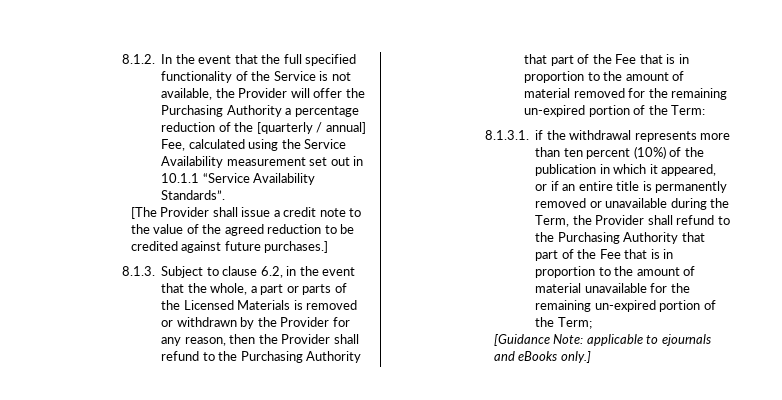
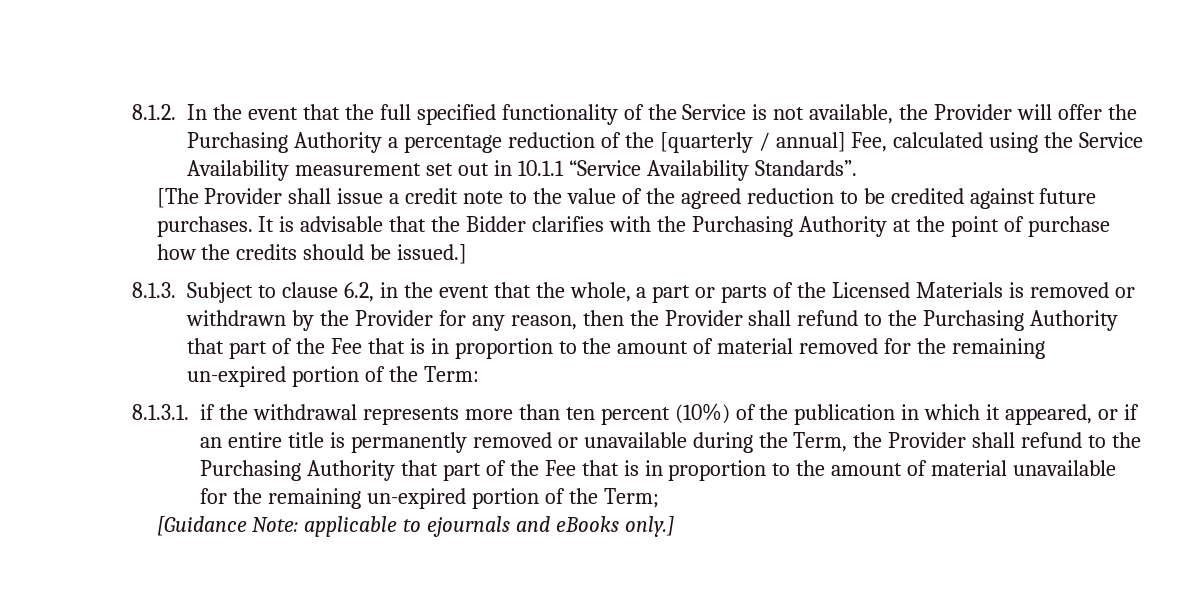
- [The Provider shall issue a credit note to the value of the agreed reduction to be credited against future purchases.]
+ [The Provider shall issue a credit note to the value of the agreed reduction to be credited against future purchases. It is advisable that the Bidder clarifies with the Purchasing Authority at the point of purchase how the credits should be issued.]

